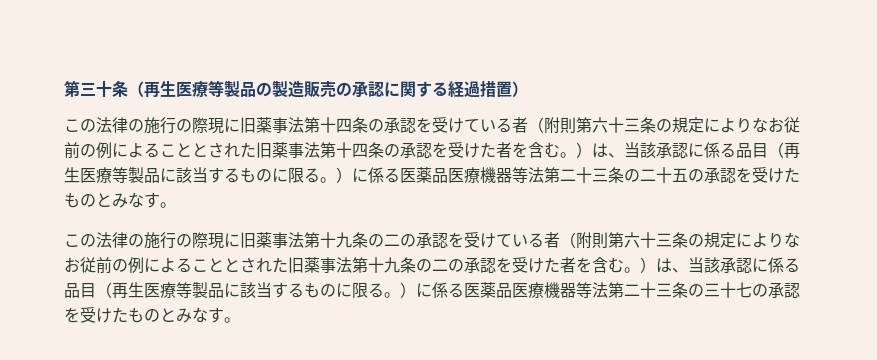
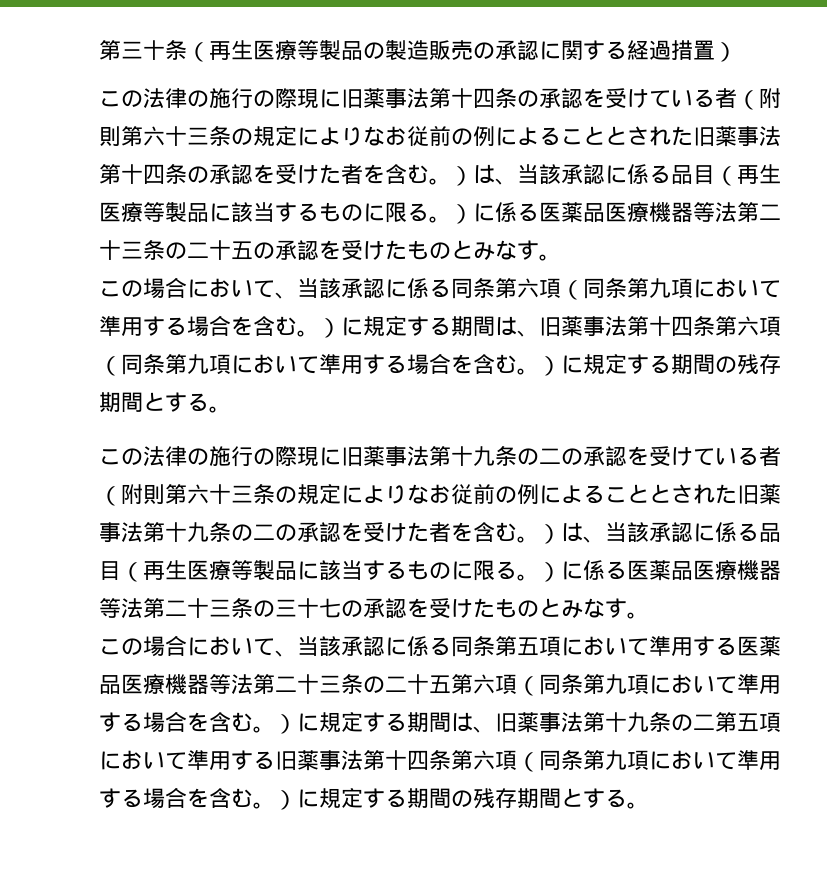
+ この場合において、当該承認に係る同条第六項（同条第九項において準用する場合を含む。）に規定する期間は、旧薬事法第十四条第六項（同条第九項において準用する場合を含む。）に規定する期間の残存期間とする。
+ この場合において、当該承認に係る同条第五項において準用する医薬品医療機器等法第二十三条の二十五第六項（同条第九項において準用する場合を含む。）に規定する期間は、旧薬事法第十九条の二第五項において準用する旧薬事法第十四条第六項（同条第九項において準用する場合を含む。）に規定する期間の残存期間とする。

